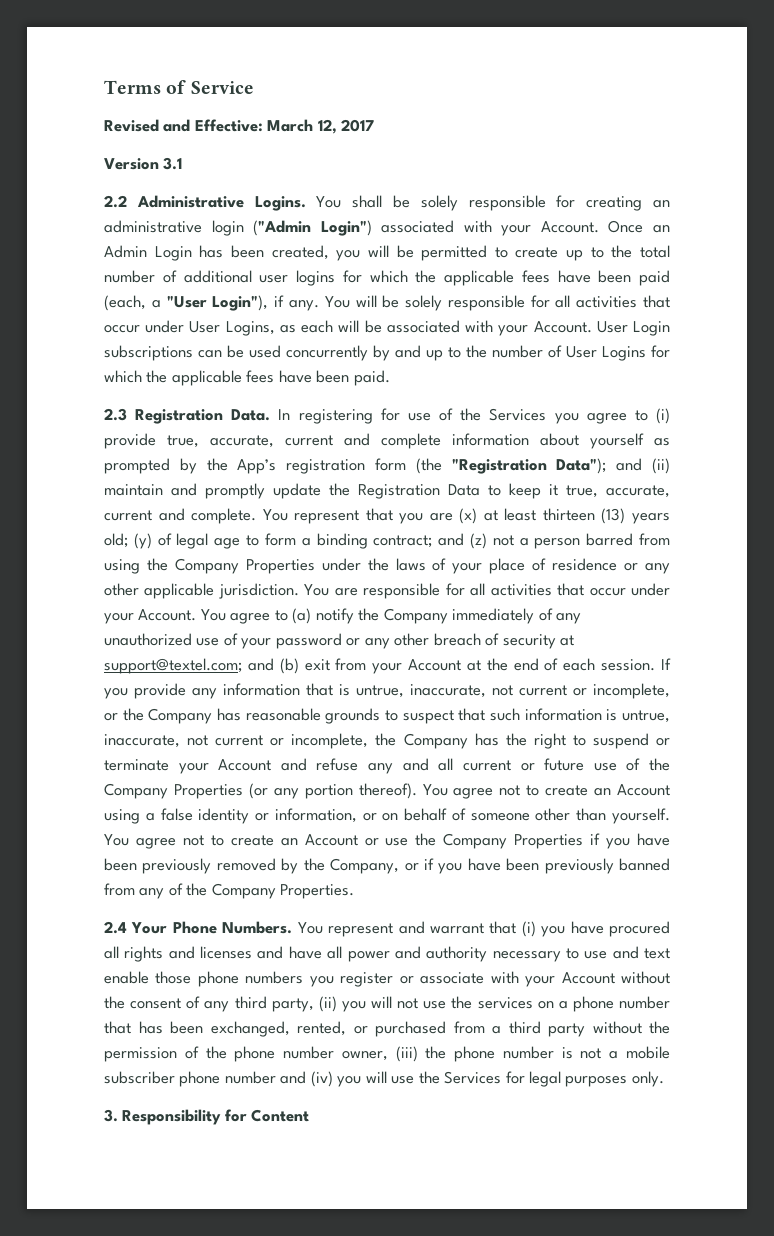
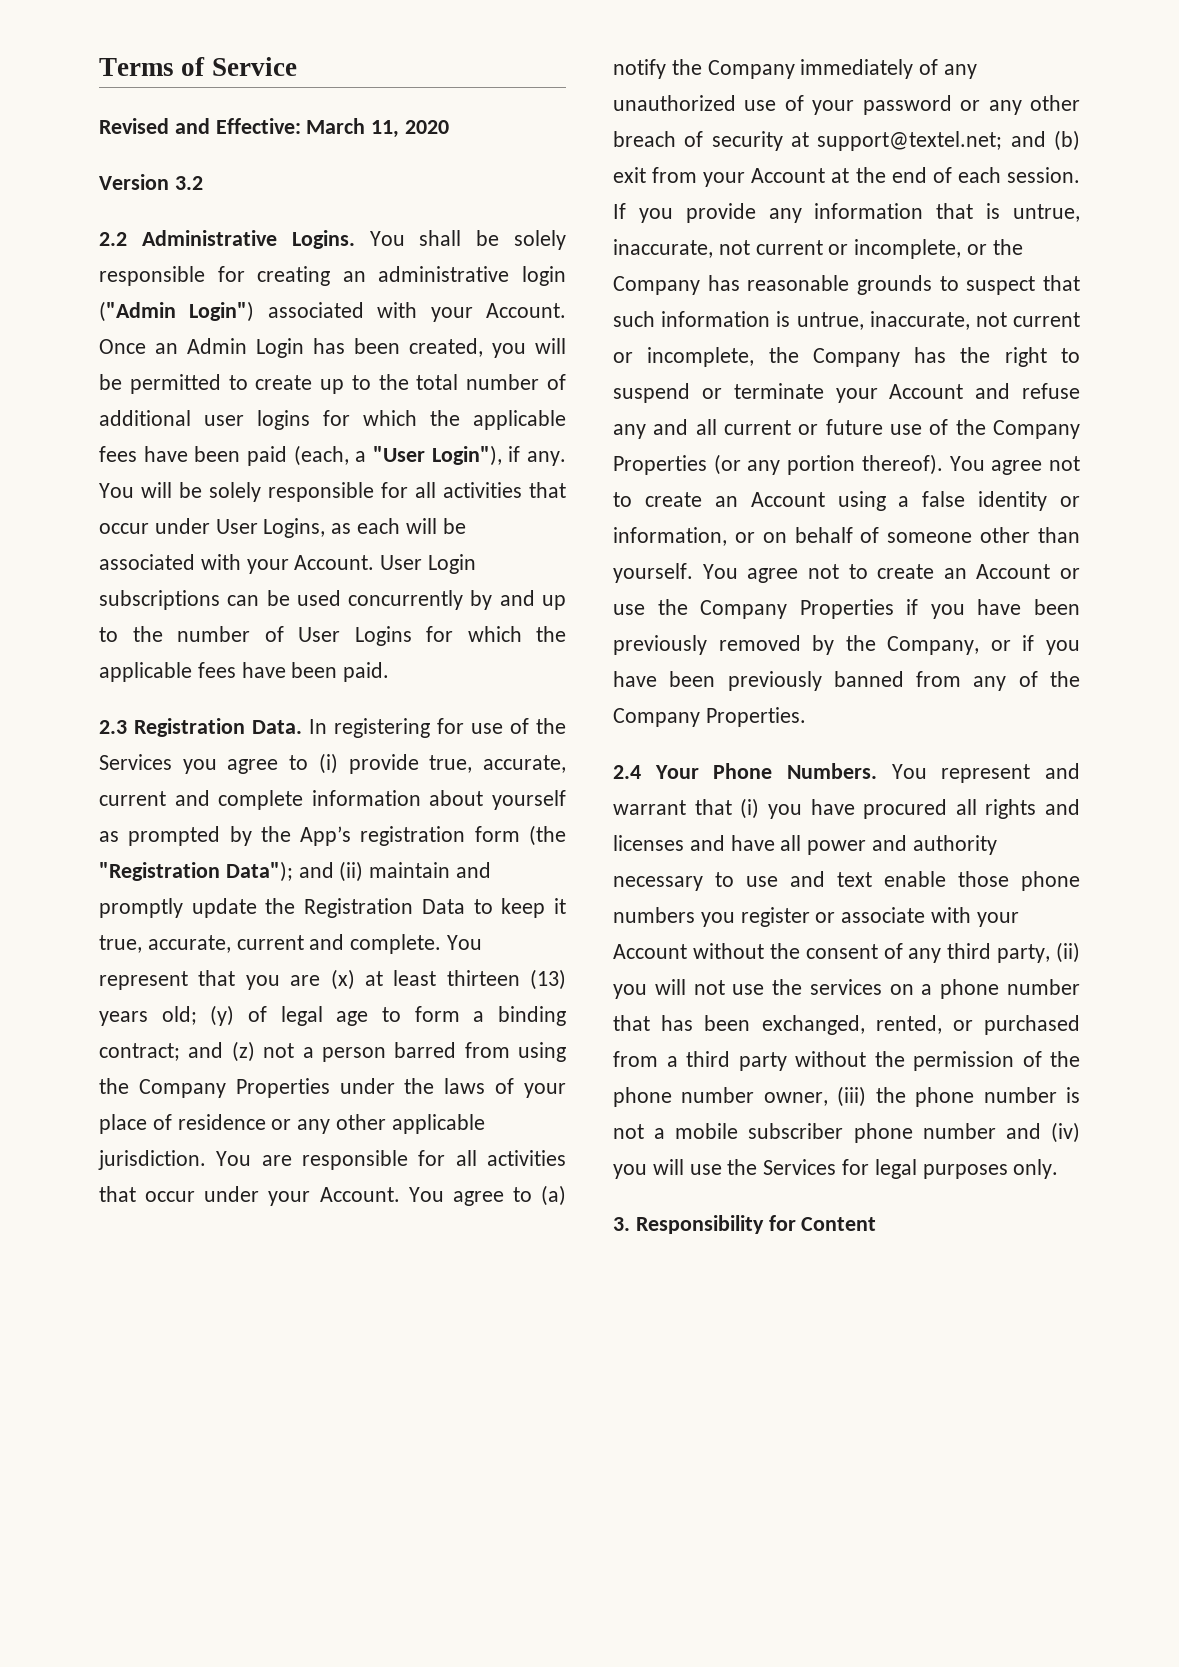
- Revised and Effective: March 12, 2017
+ Revised and Effective: March 11, 2020
- Version 3.1
+ Version 3.2
- You agree to (a) notify the Company immediately of any unauthorized use of your password or any other breach of security at support@textel.com; and (b) exit from your Account at the end of each session.
+ You agree to (a) notify the Company immediately of any unauthorized use of your password or any other breach of security at support@textel.net; and (b) exit from your Account at the end of each session.

